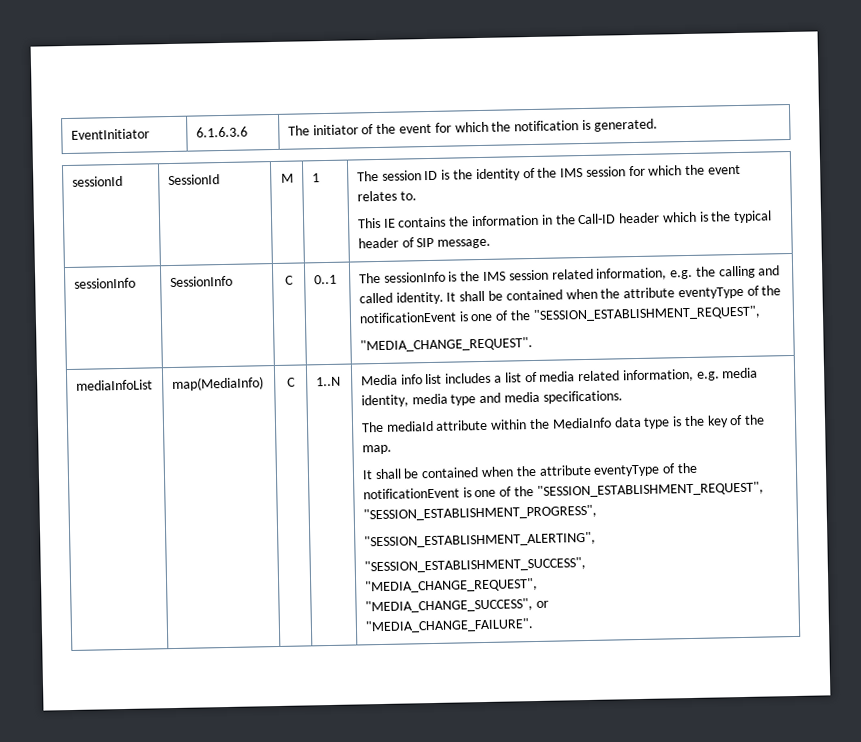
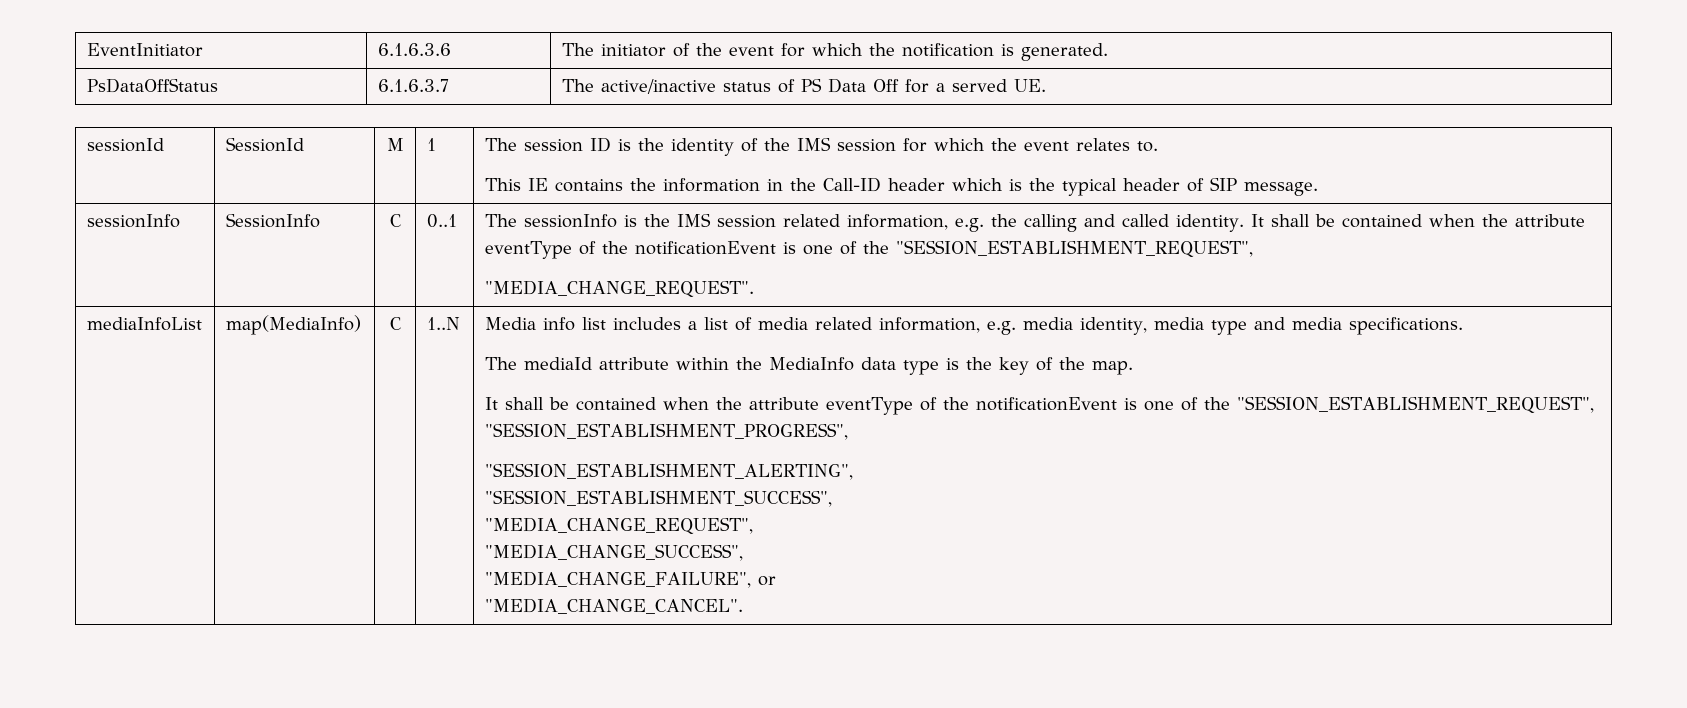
+ PsDataOffStatus | 6.1.6.3.7 | The active/inactive status of PS Data Off for a served UE.
- sessionInfo | SessionInfo | C | 0..1 | The sessionInfo is the IMS session related information, e.g. the calling and called identity. It shall be contained when the attribute eventyType of the notificationEvent is one of the "SESSION_ESTABLISHMENT_REQUEST",
+ sessionInfo | SessionInfo | C | 0..1 | The sessionInfo is the IMS session related information, e.g. the calling and called identity. It shall be contained when the attribute eventType of the notificationEvent is one of the "SESSION_ESTABLISHMENT_REQUEST",
- It shall be contained when the attribute eventyType of the notificationEvent is one of the "SESSION_ESTABLISHMENT_REQUEST", "SESSION_ESTABLISHMENT_PROGRESS",
+ It shall be contained when the attribute eventType of the notificationEvent is one of the "SESSION_ESTABLISHMENT_REQUEST", "SESSION_ESTABLISHMENT_PROGRESS",
- "MEDIA_CHANGE_SUCCESS", or
+ "MEDIA_CHANGE_SUCCESS",
+ "MEDIA_CHANGE_FAILURE", or
- "MEDIA_CHANGE_FAILURE".
+ "MEDIA_CHANGE_CANCEL".

